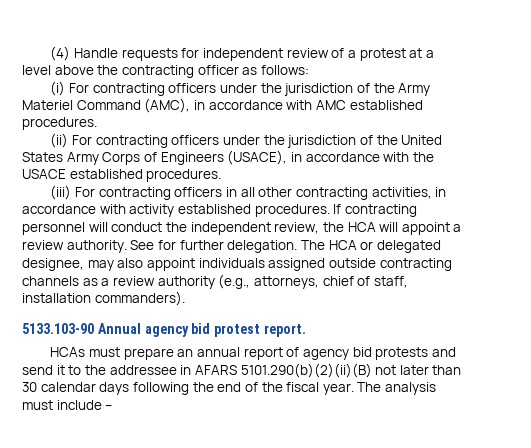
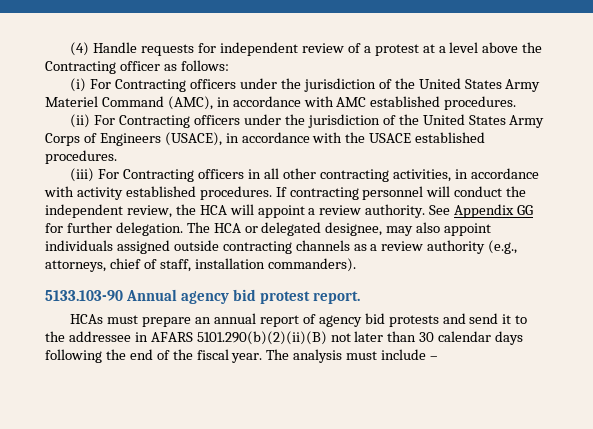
- (4) Handle requests for independent review of a protest at a level above the contracting officer as follows:
+ (4) Handle requests for independent review of a protest at a level above the Contracting officer as follows:
- (i) For contracting officers under the jurisdiction of the Army Materiel Command (AMC), in accordance with AMC established procedures.
+ (i) For Contracting officers under the jurisdiction of the United States Army Materiel Command (AMC), in accordance with AMC established procedures.
- (ii) For contracting officers under the jurisdiction of the United States Army Corps of Engineers (USACE), in accordance with the USACE established procedures.
+ (ii) For Contracting officers under the jurisdiction of the United States Army Corps of Engineers (USACE), in accordance with the USACE established procedures.
- (iii) For contracting officers in all other contracting activities, in accordance with activity established procedures.
+ (iii) For Contracting officers in all other contracting activities, in accordance with activity established procedures.
- See for further delegation.
+ See Appendix GG for further delegation.

